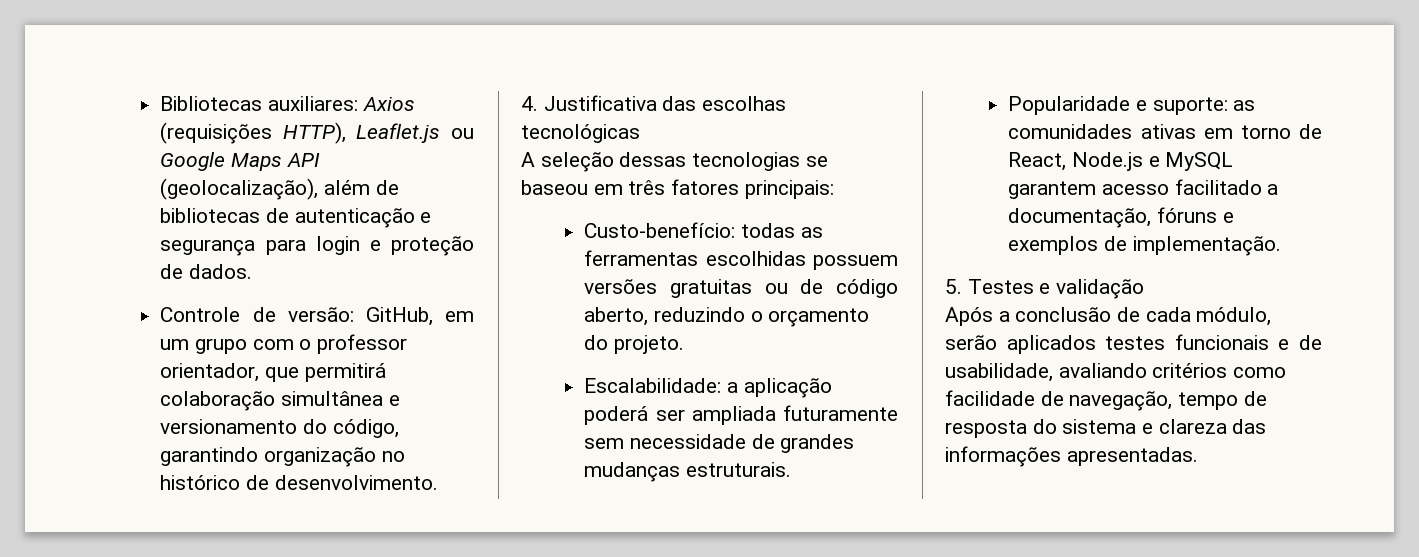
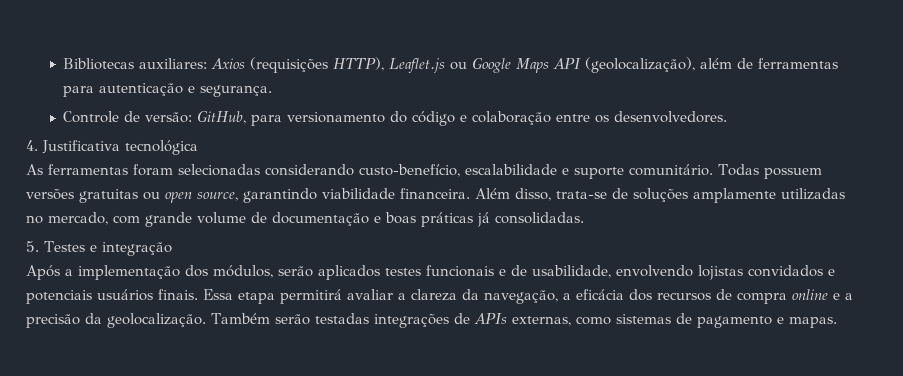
- Bibliotecas auxiliares: Axios (requisições HTTP), Leaflet.js ou Google Maps API (geolocalização), além de bibliotecas de autenticação e segurança para login e proteção de dados.
- Controle de versão: GitHub, em um grupo com o professor orientador, que permitirá colaboração simultânea e versionamento do código, garantindo organização no histórico de desenvolvimento.
- 4. Justificativa das escolhas tecnológicas
- A seleção dessas tecnologias se baseou em três fatores principais:
- Custo-benefício: todas as ferramentas escolhidas possuem versões gratuitas ou de código aberto, reduzindo o orçamento do projeto.
- Escalabilidade: a aplicação poderá ser ampliada futuramente sem necessidade de grandes mudanças estruturais.
- Popularidade e suporte: as comunidades ativas em torno de React, Node.js e MySQL garantem acesso facilitado a documentação, fóruns e exemplos de implementação.
+ Bibliotecas auxiliares: Axios (requisições HTTP), Leaflet.js ou Google Maps API (geolocalização), além de ferramentas para autenticação e segurança.
+ Controle de versão: GitHub, para versionamento do código e colaboração entre os desenvolvedores.
+ 4. Justificativa tecnológica
+ As ferramentas foram selecionadas considerando custo-benefício, escalabilidade e suporte comunitário. Todas possuem versões gratuitas ou open source, garantindo viabilidade financeira. Além disso, trata-se de soluções amplamente utilizadas no mercado, com grande volume de documentação e boas práticas já consolidadas.
- 5. Testes e validação
+ 5. Testes e integração
- Após a conclusão de cada módulo, serão aplicados testes funcionais e de usabilidade, avaliando critérios como facilidade de navegação, tempo de resposta do sistema e clareza das informações apresentadas.
+ Após a implementação dos módulos, serão aplicados testes funcionais e de usabilidade, envolvendo lojistas convidados e potenciais usuários finais. Essa etapa permitirá avaliar a clareza da navegação, a eficácia dos recursos de compra online e a precisão da geolocalização. Também serão testadas integrações de APIs externas, como sistemas de pagamento e mapas.

